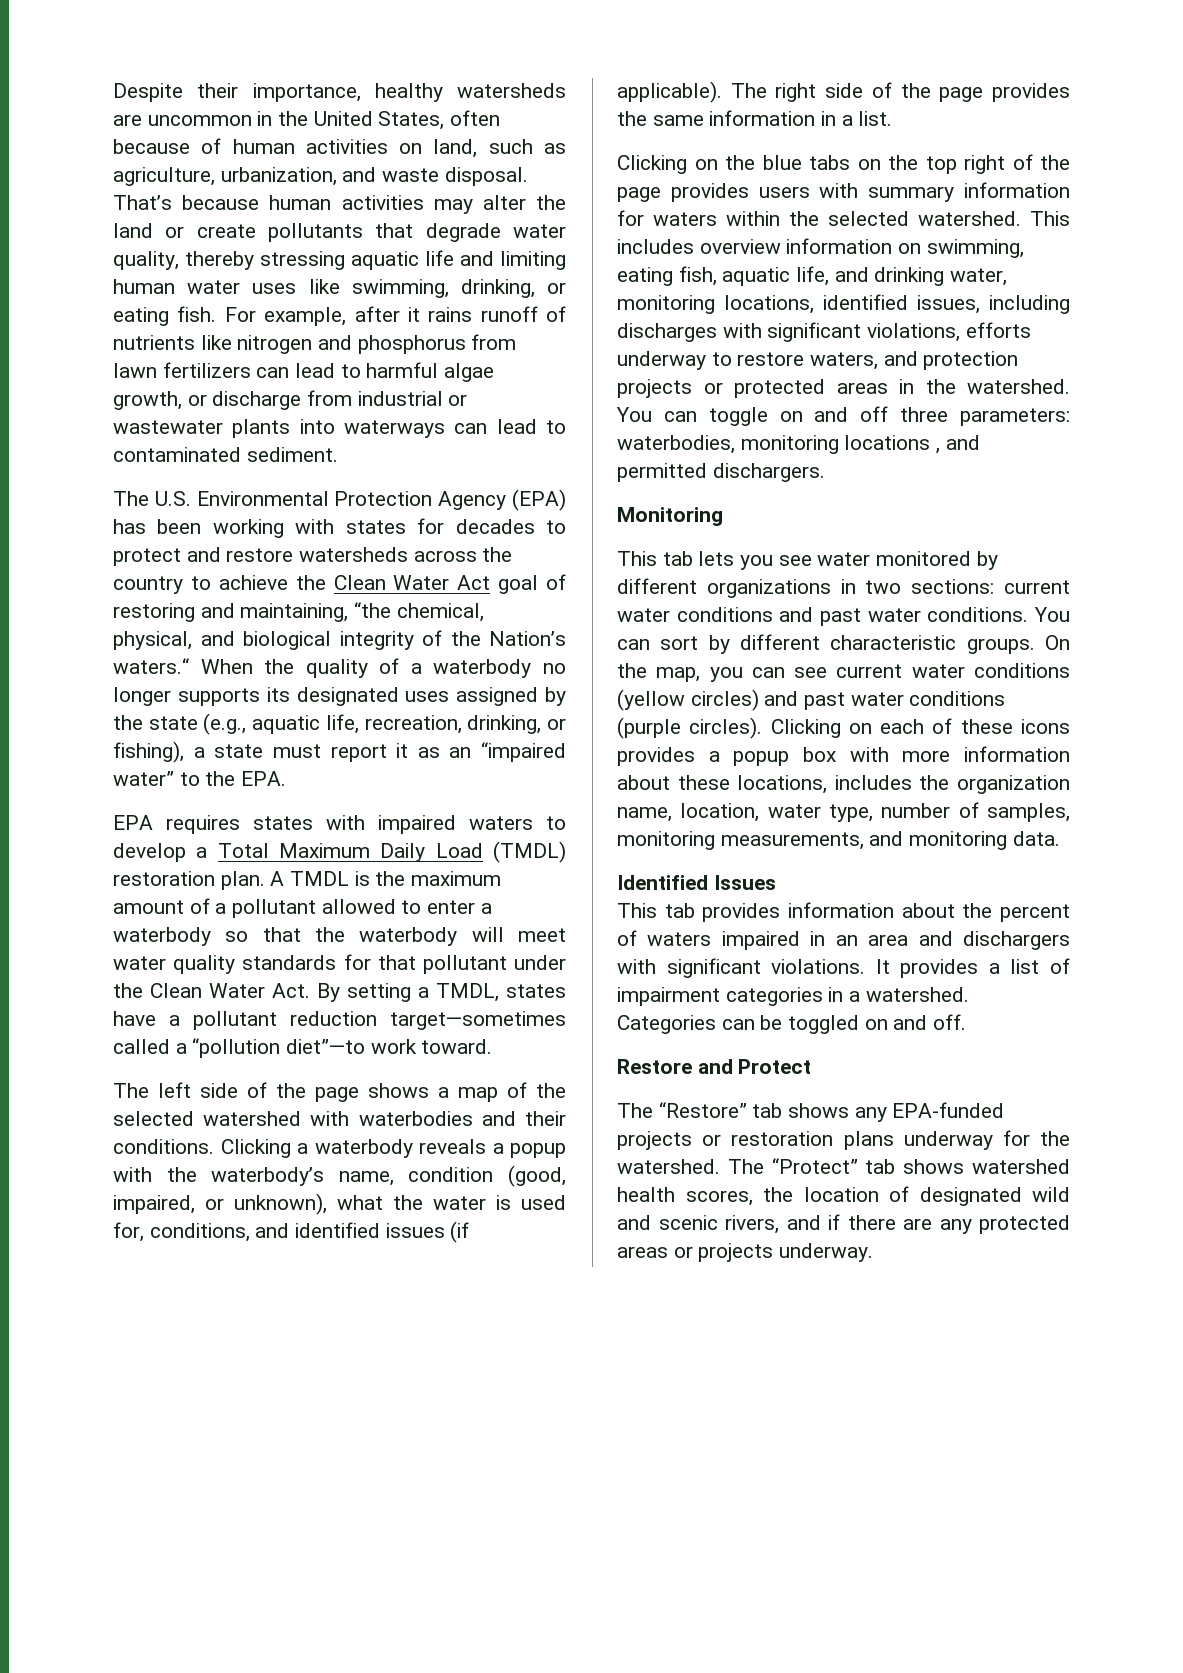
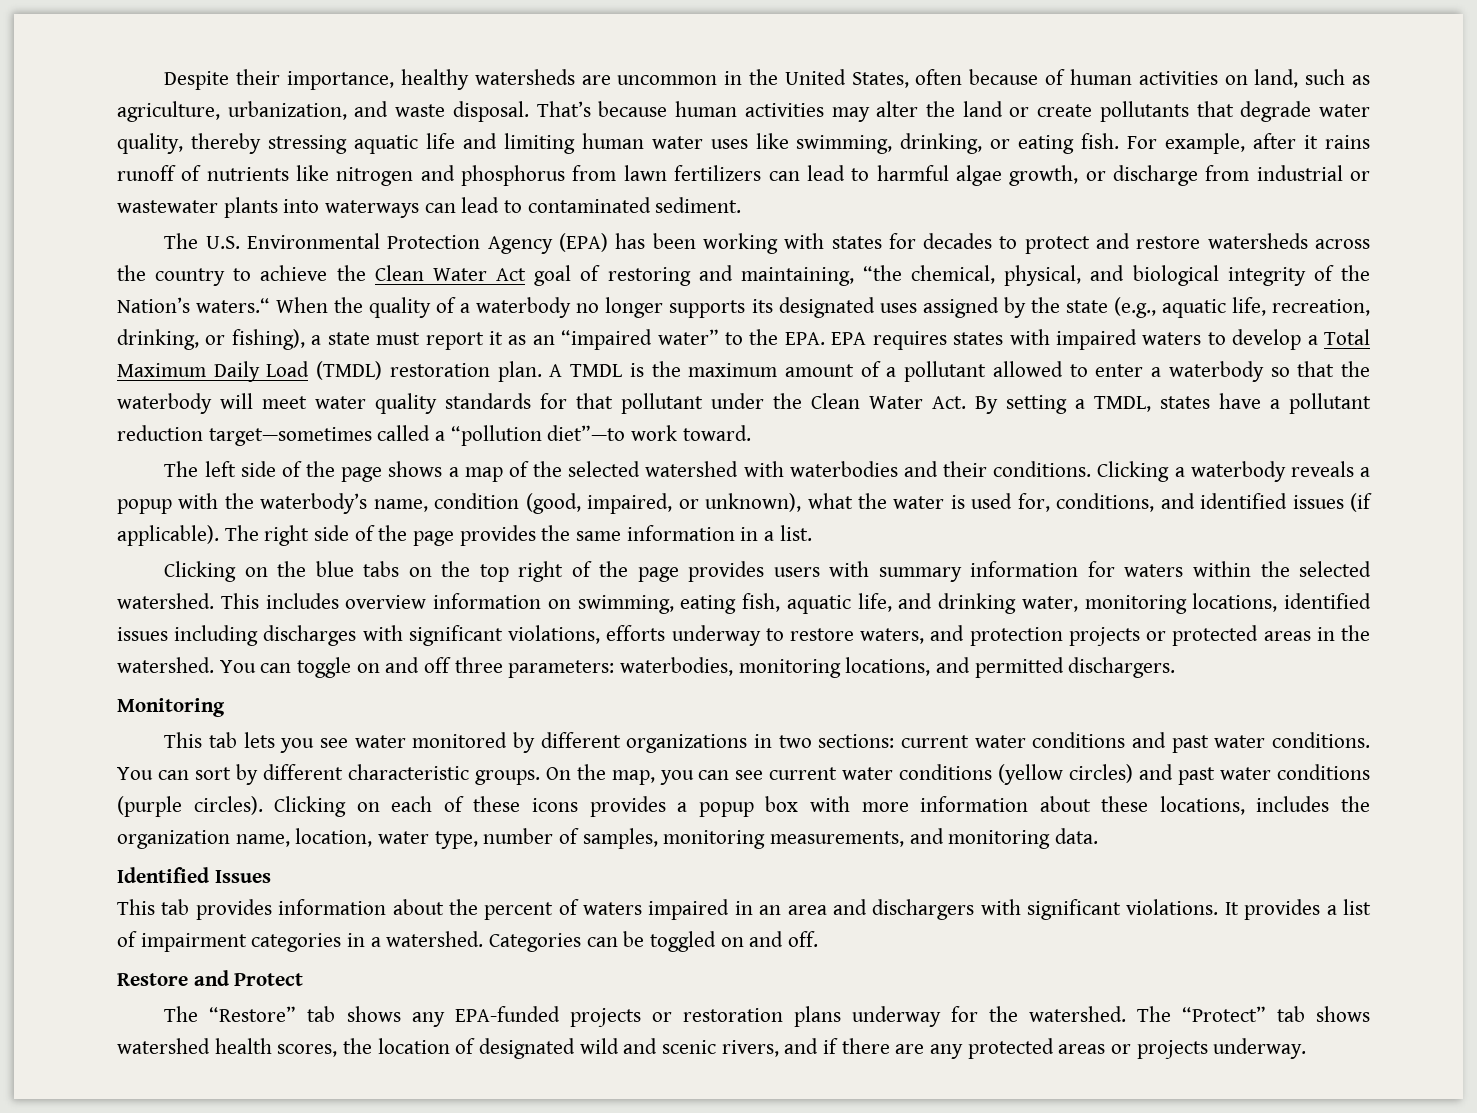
- The U.S. Environmental Protection Agency (EPA) has been working with states for decades to protect and restore watersheds across the country to achieve the Clean Water Act goal of restoring and maintaining, “the chemical, physical, and biological integrity of the Nation’s waters.“ When the quality of a waterbody no longer supports its designated uses assigned by the state (e.g., aquatic life, recreation, drinking, or fishing), a state must report it as an “impaired water” to the EPA.
- EPA requires states with impaired waters to develop a Total Maximum Daily Load (TMDL) restoration plan.
+ The U.S. Environmental Protection Agency (EPA) has been working with states for decades to protect and restore watersheds across the country to achieve the Clean Water Act goal of restoring and maintaining, “the chemical, physical, and biological integrity of the Nation’s waters.“ When the quality of a waterbody no longer supports its designated uses assigned by the state (e.g., aquatic life, recreation, drinking, or fishing), a state must report it as an “impaired water” to the EPA. EPA requires states with impaired waters to develop a Total Maximum Daily Load (TMDL) restoration plan.
- This includes overview information on swimming, eating fish, aquatic life, and drinking water, monitoring locations, identified issues, including discharges with significant violations, efforts underway to restore waters, and protection projects or protected areas in the watershed.
+ This includes overview information on swimming, eating fish, aquatic life, and drinking water, monitoring locations, identified issues including discharges with significant violations, efforts underway to restore waters, and protection projects or protected areas in the watershed.
- You can toggle on and off three parameters: waterbodies, monitoring locations , and permitted dischargers.
+ You can toggle on and off three parameters: waterbodies, monitoring locations, and permitted dischargers.

